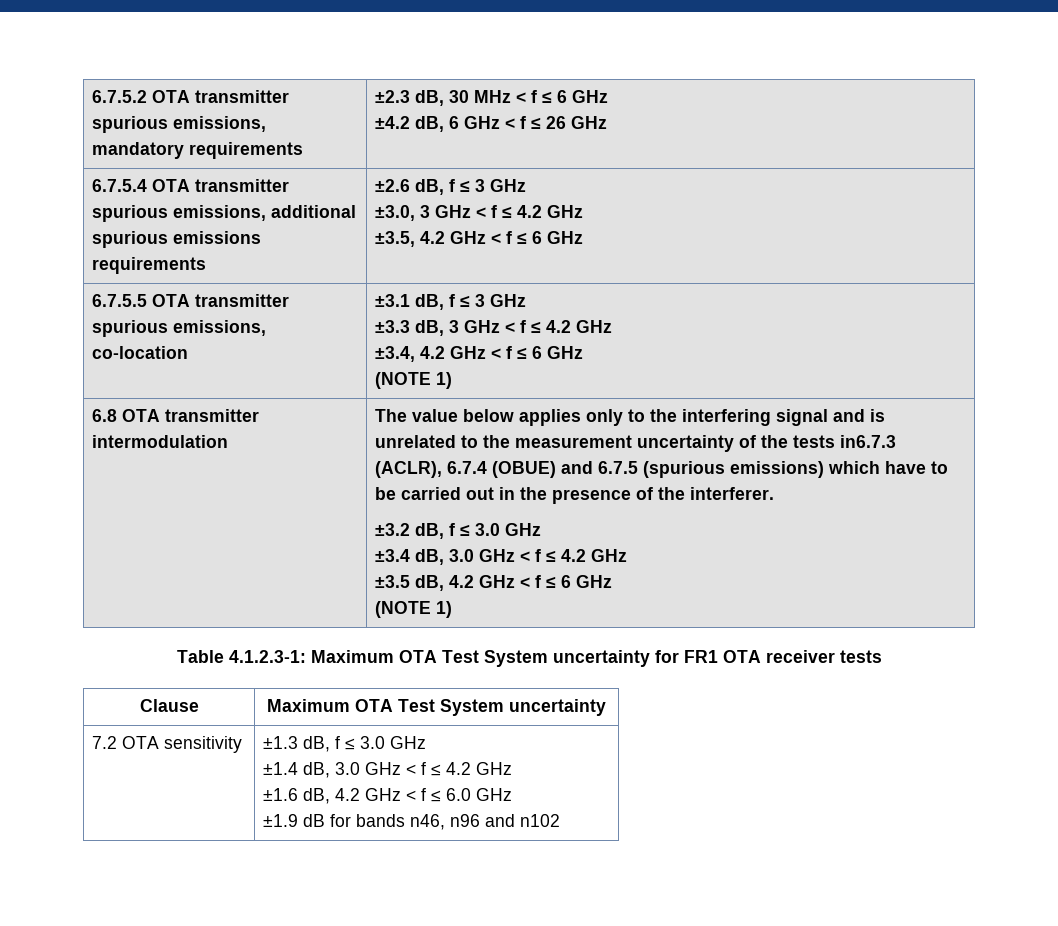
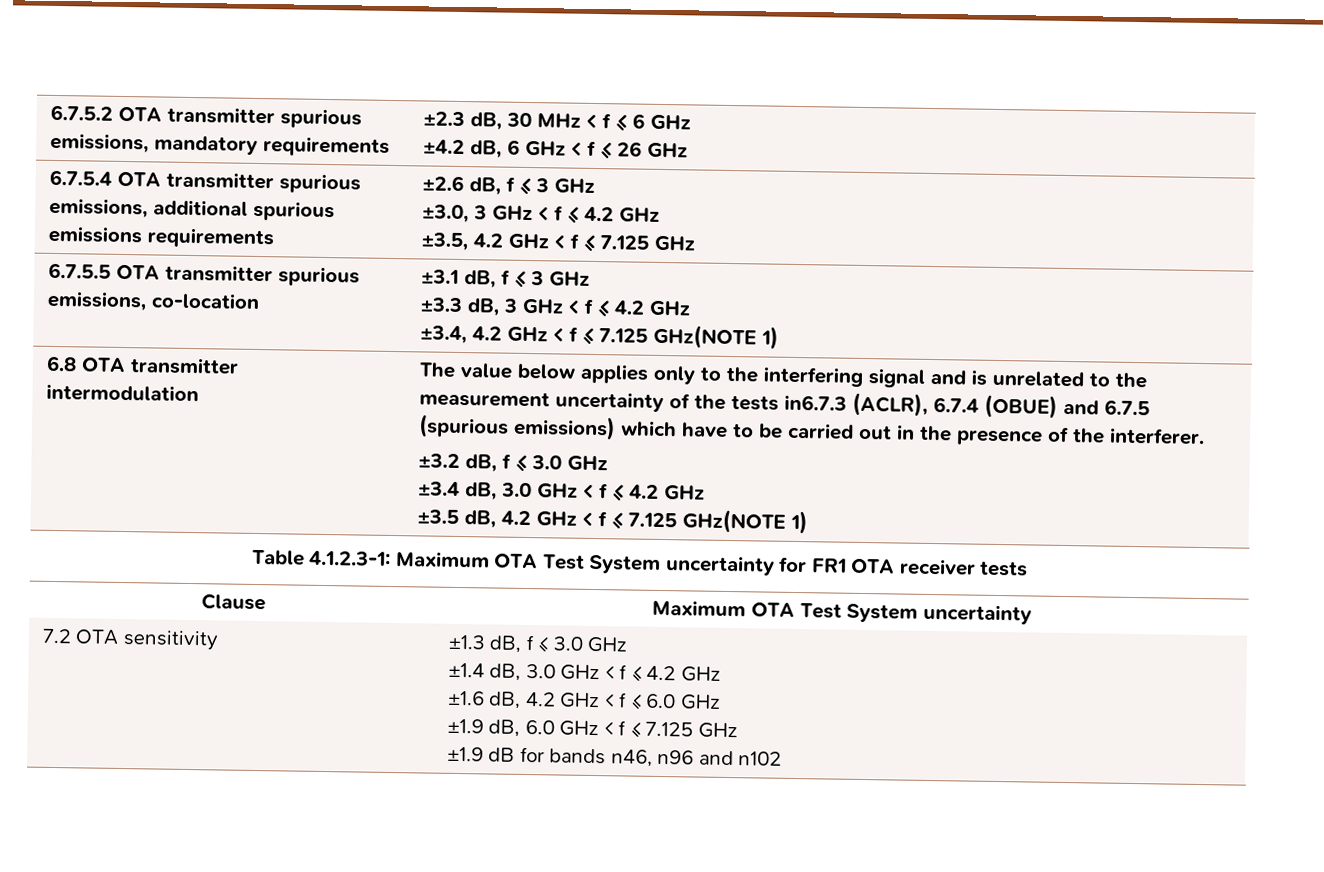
  6.7.5.4 OTA transmitter spurious emissions, additional spurious emissions requirements | ±2.6 dB, f ≤ 3 GHz
  ±3.0, 3 GHz < f ≤ 4.2 GHz
- ±3.5, 4.2 GHz < f ≤ 6 GHz
+ ±3.5, 4.2 GHz < f ≤ 7.125 GHz
  6.7.5.5 OTA transmitter spurious emissions, co-location | ±3.1 dB, f ≤ 3 GHz
  ±3.3 dB, 3 GHz < f ≤ 4.2 GHz
- ±3.4, 4.2 GHz < f ≤ 6 GHz
- (NOTE 1)
+ ±3.4, 4.2 GHz < f ≤ 7.125 GHz(NOTE 1)
- ±3.5 dB, 4.2 GHz < f ≤ 6 GHz
- (NOTE 1)
+ ±3.5 dB, 4.2 GHz < f ≤ 7.125 GHz(NOTE 1)
+ ±1.9 dB, 6.0 GHz < f ≤ 7.125 GHz

